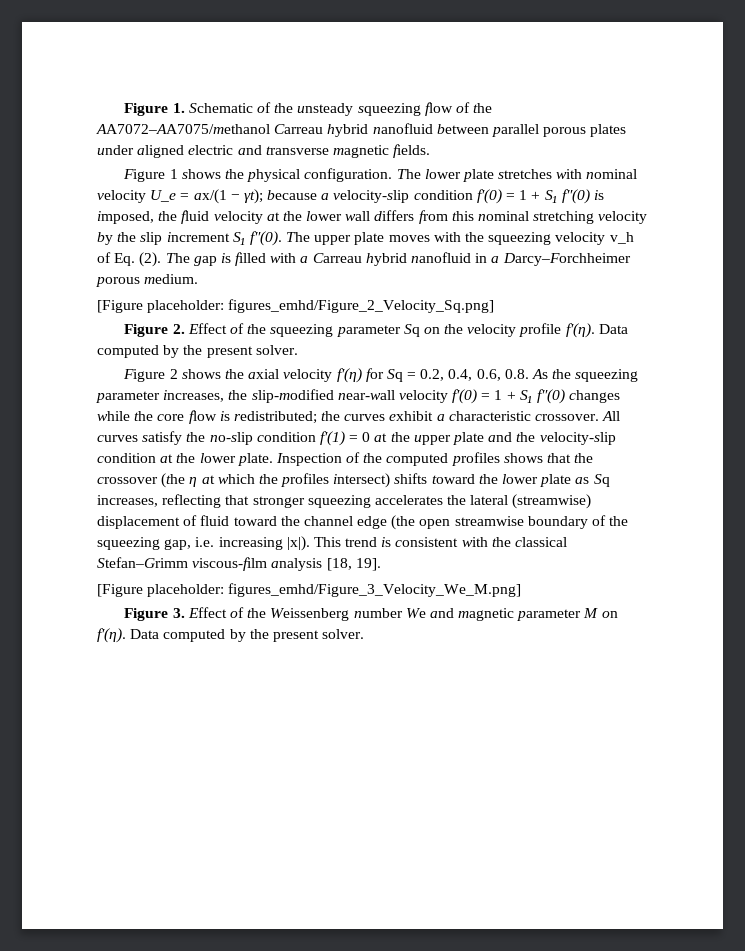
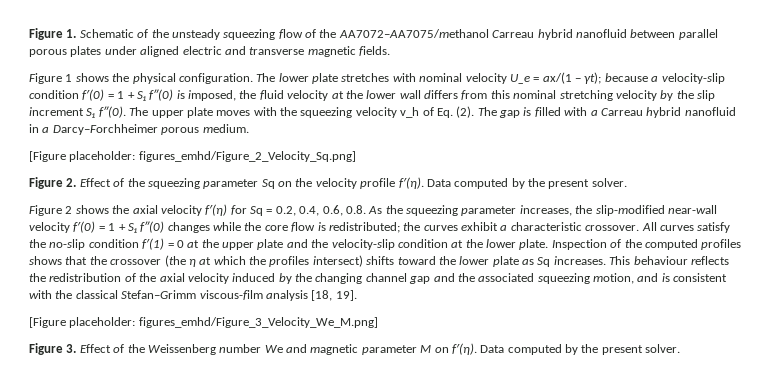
- Inspection of the computed profiles shows that the crossover (the η at which the profiles intersect) shifts toward the lower plate as Sq increases, reflecting that stronger squeezing accelerates the lateral (streamwise) displacement of fluid toward the channel edge (the open streamwise boundary of the squeezing gap, i.e. increasing |x|). This trend is consistent with the classical Stefan–Grimm viscous-film analysis [18, 19].
+ Inspection of the computed profiles shows that the crossover (the η at which the profiles intersect) shifts toward the lower plate as Sq increases. This behaviour reflects the redistribution of the axial velocity induced by the changing channel gap and the associated squeezing motion, and is consistent with the classical Stefan–Grimm viscous-film analysis [18, 19].

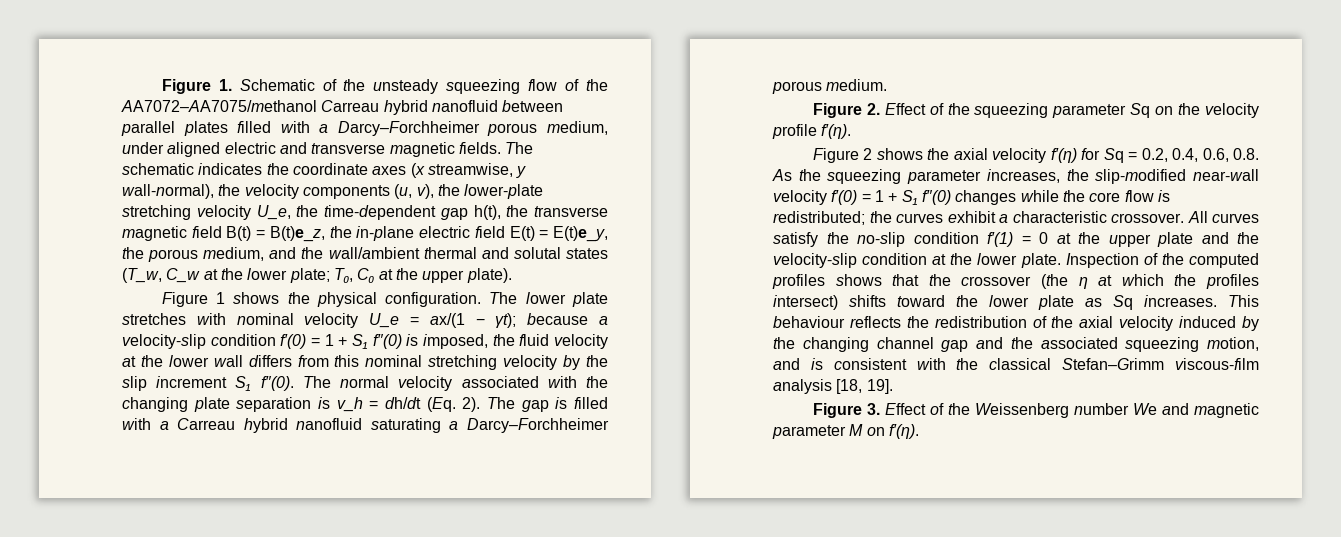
- Figure 1. Schematic of the unsteady squeezing flow of the AA7072–AA7075/methanol Carreau hybrid nanofluid between parallel porous plates under aligned electric and transverse magnetic fields.
+ Figure 1. Schematic of the unsteady squeezing flow of the AA7072–AA7075/methanol Carreau hybrid nanofluid between parallel plates filled with a Darcy–Forchheimer porous medium, under aligned electric and transverse magnetic fields. The schematic indicates the coordinate axes (x streamwise, y wall-normal), the velocity components (u, v), the lower-plate stretching velocity U_e, the time-dependent gap h(t), the transverse magnetic field B(t) = B(t)e_z, the in-plane electric field E(t) = E(t)e_y, the porous medium, and the wall/ambient thermal and solutal states (T_w, C_w at the lower plate; T₀, C₀ at the upper plate).
- The upper plate moves with the squeezing velocity v_h of Eq. (2).
+ The normal velocity associated with the changing plate separation is v_h = dh/dt (Eq. 2).
- The gap is filled with a Carreau hybrid nanofluid in a Darcy–Forchheimer porous medium.
+ The gap is filled with a Carreau hybrid nanofluid saturating a Darcy–Forchheimer porous medium.
- [Figure placeholder: figures_emhd/Figure_2_Velocity_Sq.png]
- Figure 2. Effect of the squeezing parameter Sq on the velocity profile f′(η). Data computed by the present solver.
+ Figure 2. Effect of the squeezing parameter Sq on the velocity profile f′(η).
- [Figure placeholder: figures_emhd/Figure_3_Velocity_We_M.png]
- Figure 3. Effect of the Weissenberg number We and magnetic parameter M on f′(η). Data computed by the present solver.
+ Figure 3. Effect of the Weissenberg number We and magnetic parameter M on f′(η).

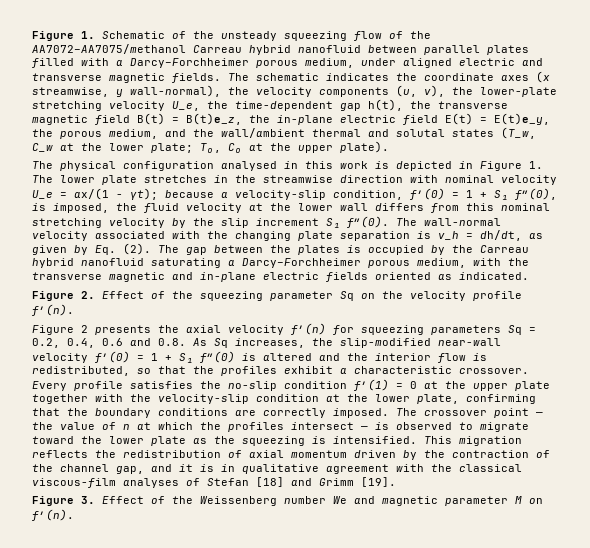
- Figure 1 shows the physical configuration. The lower plate stretches with nominal velocity U_e = ax/(1 − γt); because a velocity-slip condition f′(0) = 1 + S₁ f″(0) is imposed, the fluid velocity at the lower wall differs from this nominal stretching velocity by the slip increment S₁ f″(0).
+ The physical configuration analysed in this work is depicted in Figure 1. The lower plate stretches in the streamwise direction with nominal velocity U_e = ax/(1 − γt); because a velocity-slip condition, f′(0) = 1 + S₁ f″(0), is imposed, the fluid velocity at the lower wall differs from this nominal stretching velocity by the slip increment S₁ f″(0).
- The normal velocity associated with the changing plate separation is v_h = dh/dt (Eq. 2). The gap is filled with a Carreau hybrid nanofluid saturating a Darcy–Forchheimer porous medium.
+ The wall-normal velocity associated with the changing plate separation is v_h = dh/dt, as given by Eq. (2). The gap between the plates is occupied by the Carreau hybrid nanofluid saturating a Darcy–Forchheimer porous medium, with the transverse magnetic and in-plane electric fields oriented as indicated.
- Figure 2 shows the axial velocity f′(η) for Sq = 0.2, 0.4, 0.6, 0.8. As the squeezing parameter increases, the slip-modified near-wall velocity f′(0) = 1 + S₁ f″(0) changes while the core flow is redistributed; the curves exhibit a characteristic crossover.
+ Figure 2 presents the axial velocity f′(η) for squeezing parameters Sq = 0.2, 0.4, 0.6 and 0.8. As Sq increases, the slip-modified near-wall velocity f′(0) = 1 + S₁ f″(0) is altered and the interior flow is redistributed, so that the profiles exhibit a characteristic crossover.
- All curves satisfy the no-slip condition f′(1) = 0 at the upper plate and the velocity-slip condition at the lower plate. Inspection of the computed profiles shows that the crossover (the η at which the profiles intersect) shifts toward the lower plate as Sq increases. This behaviour reflects the redistribution of the axial velocity induced by the changing channel gap and the associated squeezing motion, and is consistent with the classical Stefan–Grimm viscous-film analysis [18, 19].
+ Every profile satisfies the no-slip condition f′(1) = 0 at the upper plate together with the velocity-slip condition at the lower plate, confirming that the boundary conditions are correctly imposed. The crossover point — the value of η at which the profiles intersect — is observed to migrate toward the lower plate as the squeezing is intensified. This migration reflects the redistribution of axial momentum driven by the contraction of the channel gap, and it is in qualitative agreement with the classical viscous-film analyses of Stefan [18] and Grimm [19].

